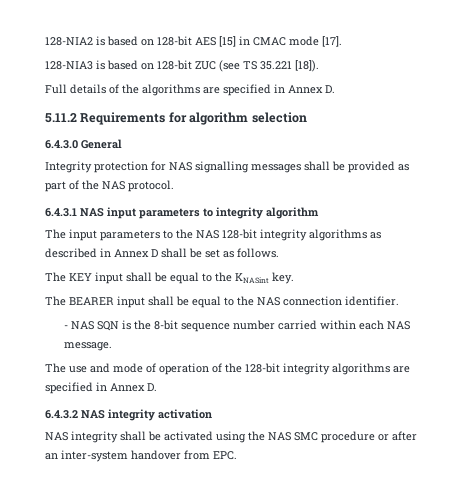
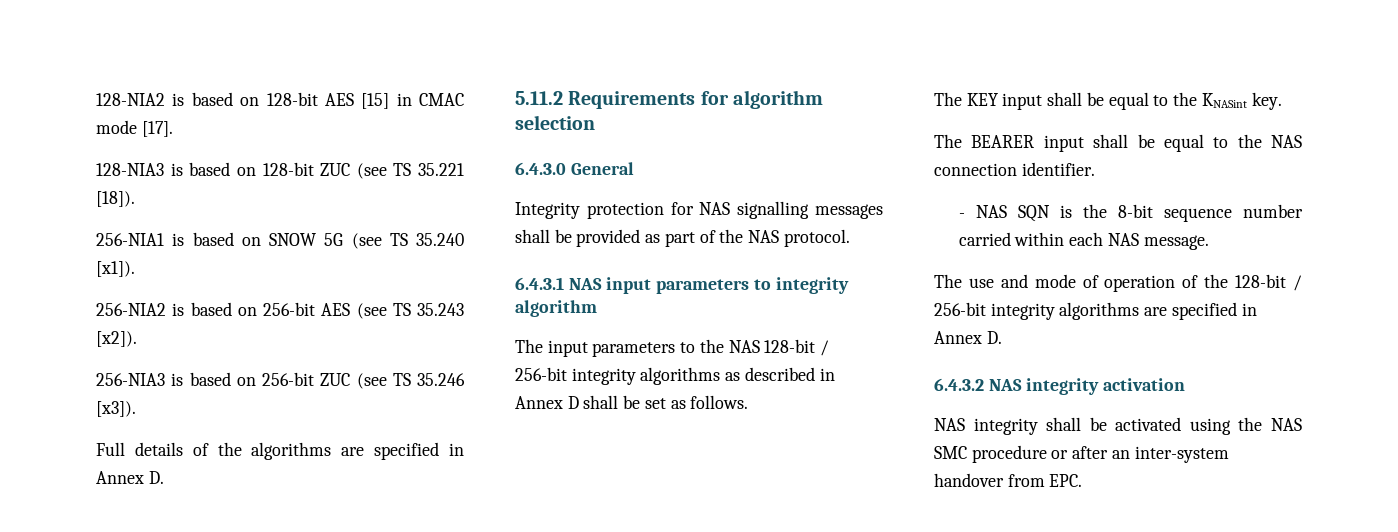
+ 256-NIA1 is based on SNOW 5G (see TS 35.240 [x1]).
+ 256-NIA2 is based on 256-bit AES (see TS 35.243 [x2]).
+ 256-NIA3 is based on 256-bit ZUC (see TS 35.246 [x3]).
- The input parameters to the NAS 128-bit integrity algorithms as described in Annex D shall be set as follows.
+ The input parameters to the NAS 128-bit / 256-bit integrity algorithms as described in Annex D shall be set as follows.
- The use and mode of operation of the 128-bit integrity algorithms are specified in Annex D.
+ The use and mode of operation of the 128-bit / 256-bit integrity algorithms are specified in Annex D.

